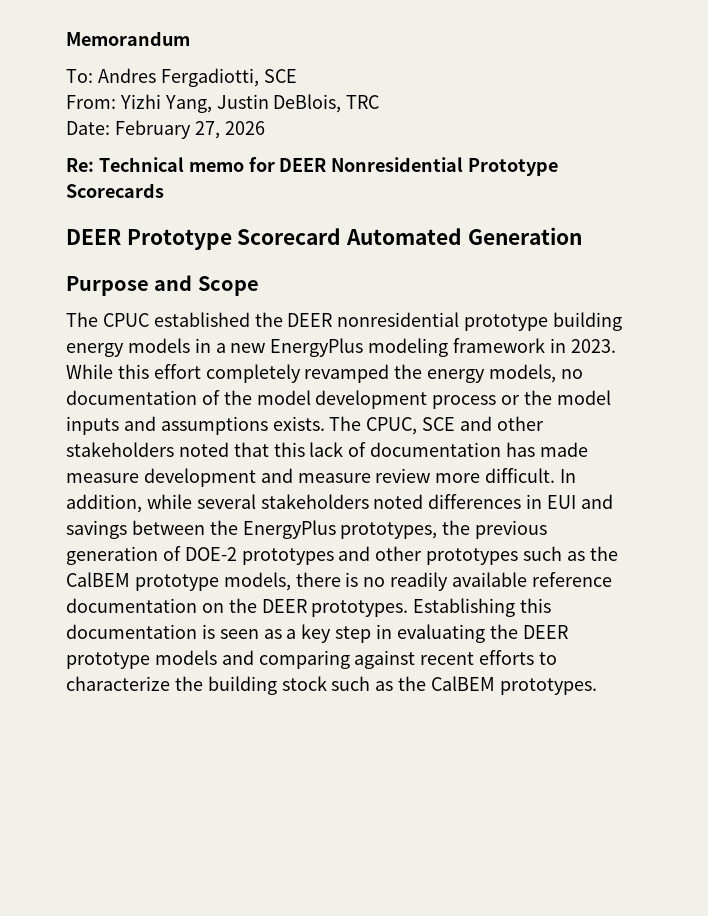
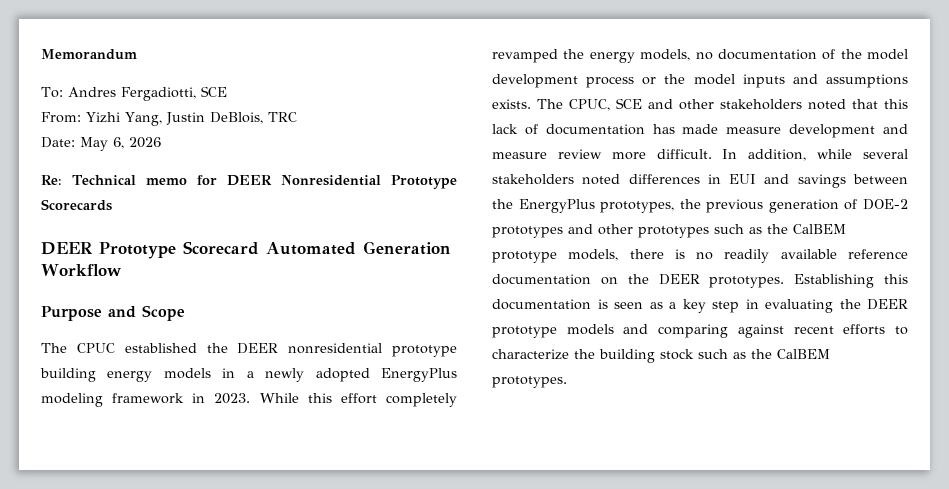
- Date: February 27, 2026
+ Date: May 6, 2026
- DEER Prototype Scorecard Automated Generation
+ DEER Prototype Scorecard Automated Generation Workflow
- The CPUC established the DEER nonresidential prototype building energy models in a new EnergyPlus modeling framework in 2023.
+ The CPUC established the DEER nonresidential prototype building energy models in a newly adopted EnergyPlus modeling framework in 2023.

